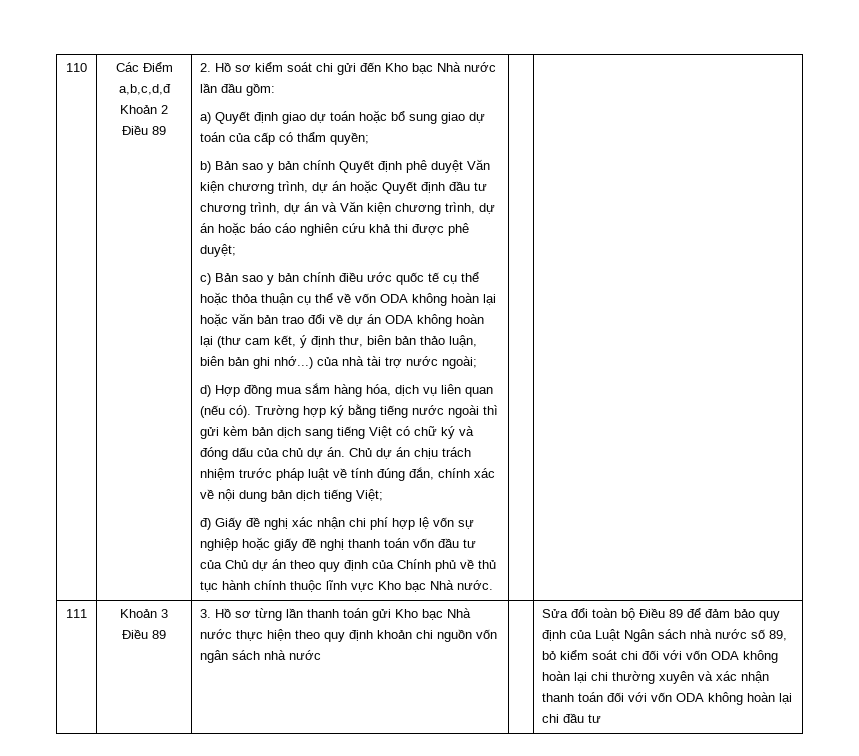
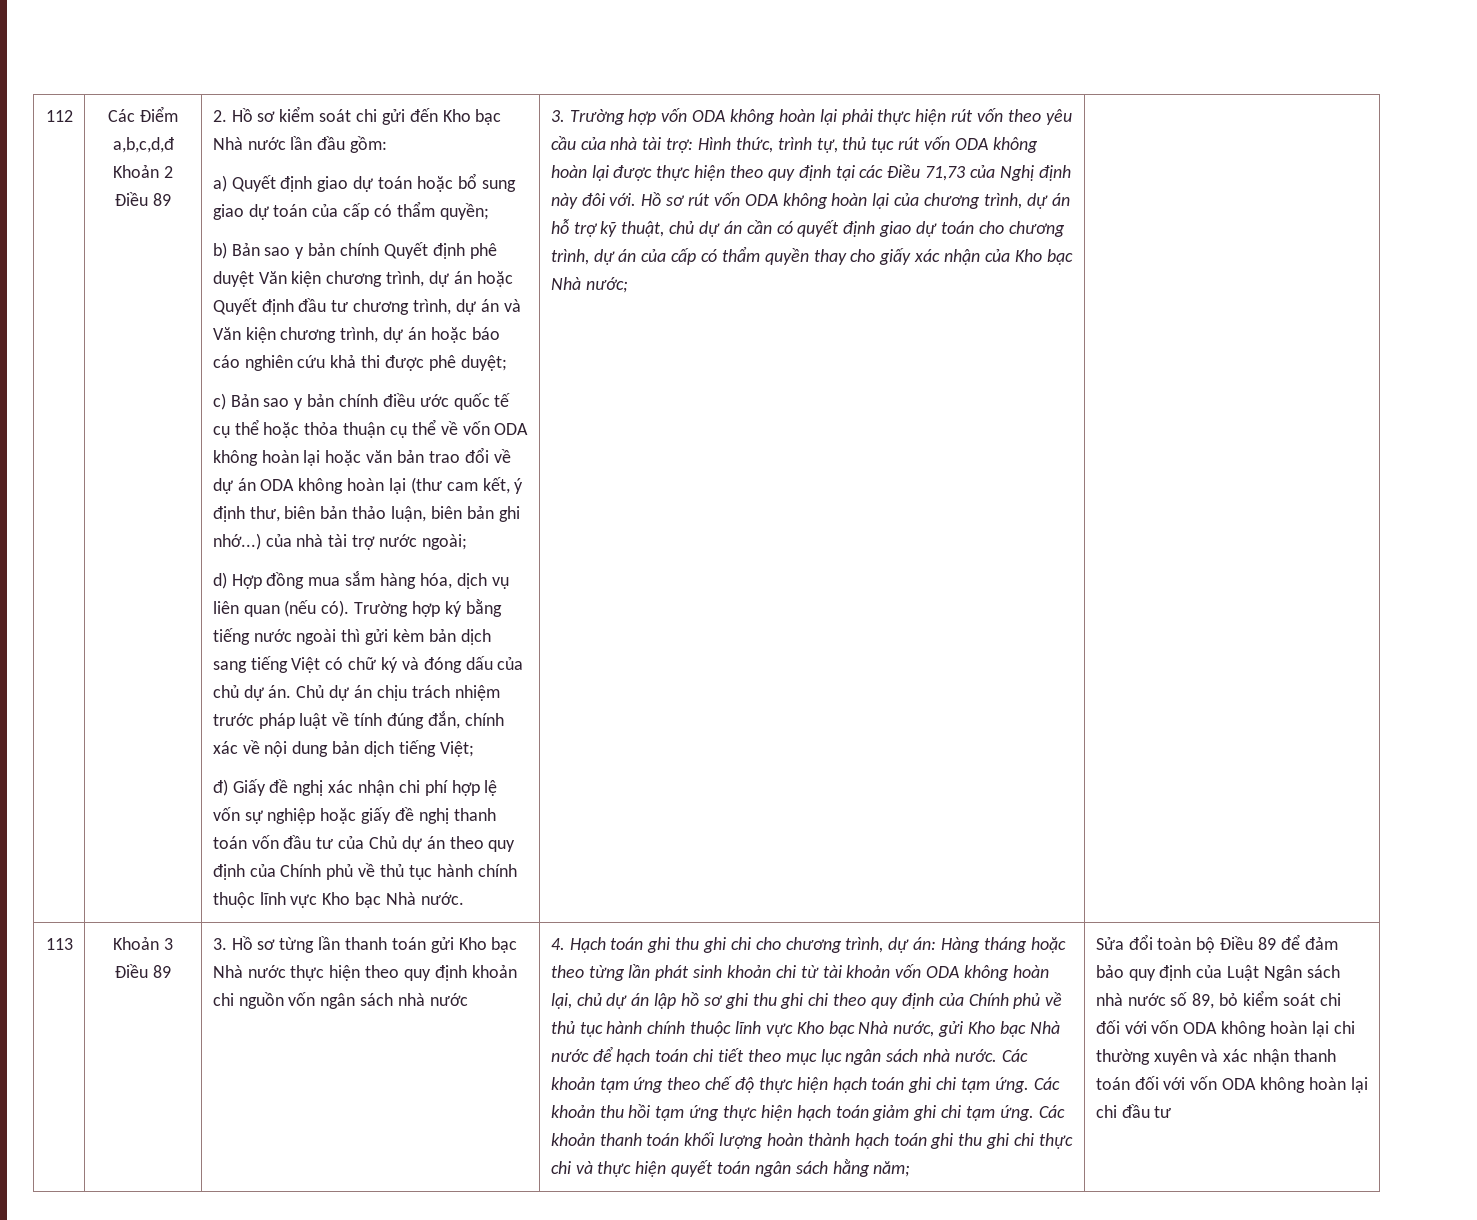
- 110
+ 112
- 111
+ 3. Trường hợp vốn ODA không hoàn lại phải thực hiện rút vốn theo yêu cầu của nhà tài trợ: Hình thức, trình tự, thủ tục rút vốn ODA không hoàn lại được thực hiện theo quy định tại các Điều 71,73 của Nghị định này đôi với. Hồ sơ rút vốn ODA không hoàn lại của chương trình, dự án hỗ trợ kỹ thuật, chủ dự án cần có quyết định giao dự toán cho chương trình, dự án của cấp có thẩm quyền thay cho giấy xác nhận của Kho bạc Nhà nước; |
+ 113
+ 4. Hạch toán ghi thu ghi chi cho chương trình, dự án: Hàng tháng hoặc theo từng lần phát sinh khoản chi từ tài khoản vốn ODA không hoàn lại, chủ dự án lập hồ sơ ghi thu ghi chi theo quy định của Chính phủ về thủ tục hành chính thuộc lĩnh vực Kho bạc Nhà nước, gửi Kho bạc Nhà nước để hạch toán chi tiết theo mục lục ngân sách nhà nước. Các khoản tạm ứng theo chế độ thực hiện hạch toán ghi chi tạm ứng. Các khoản thu hồi tạm ứng thực hiện hạch toán giảm ghi chi tạm ứng. Các khoản thanh toán khối lượng hoàn thành hạch toán ghi thu ghi chi thực chi và thực hiện quyết toán ngân sách hằng năm;

